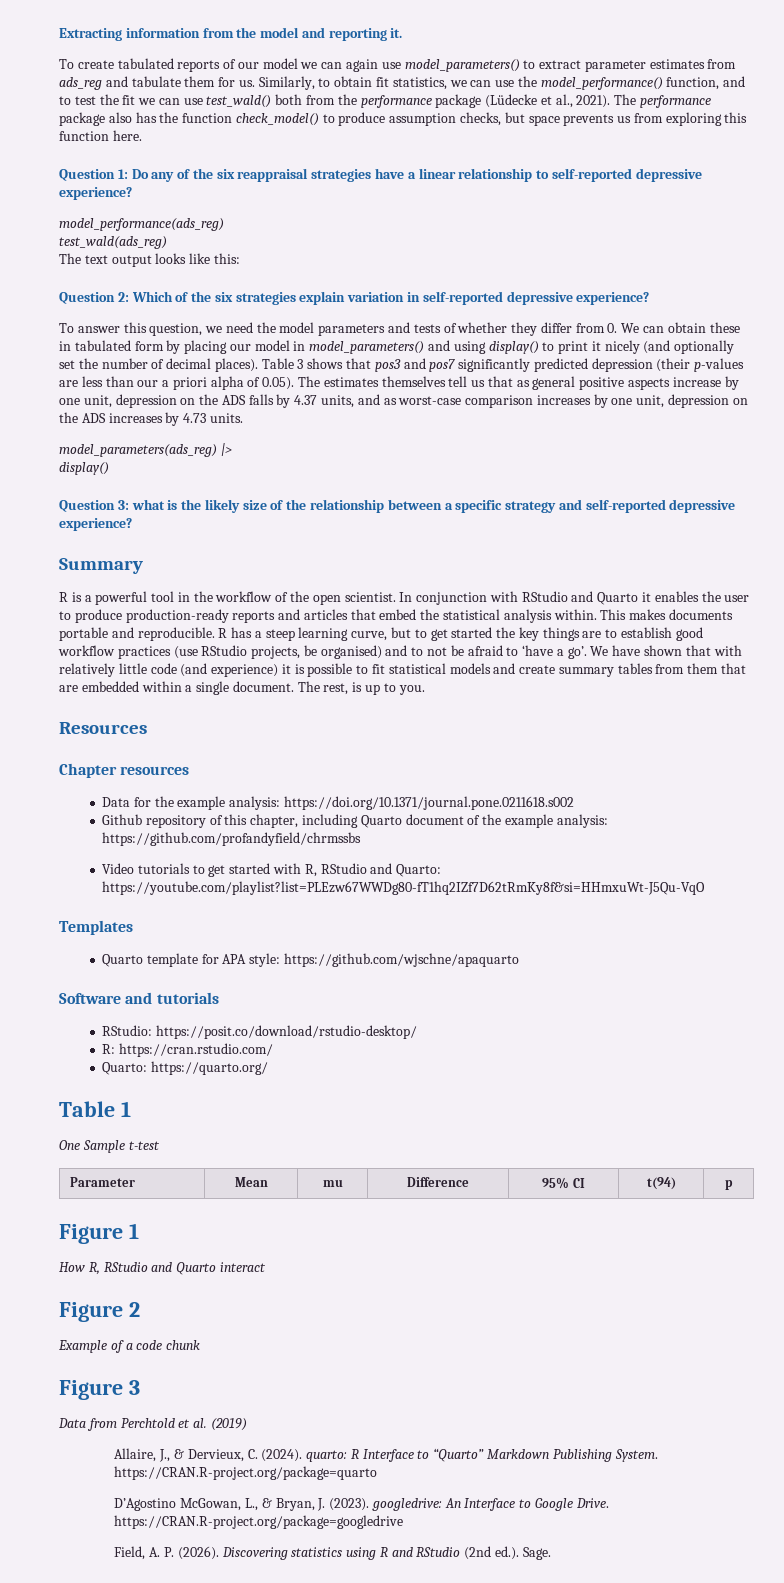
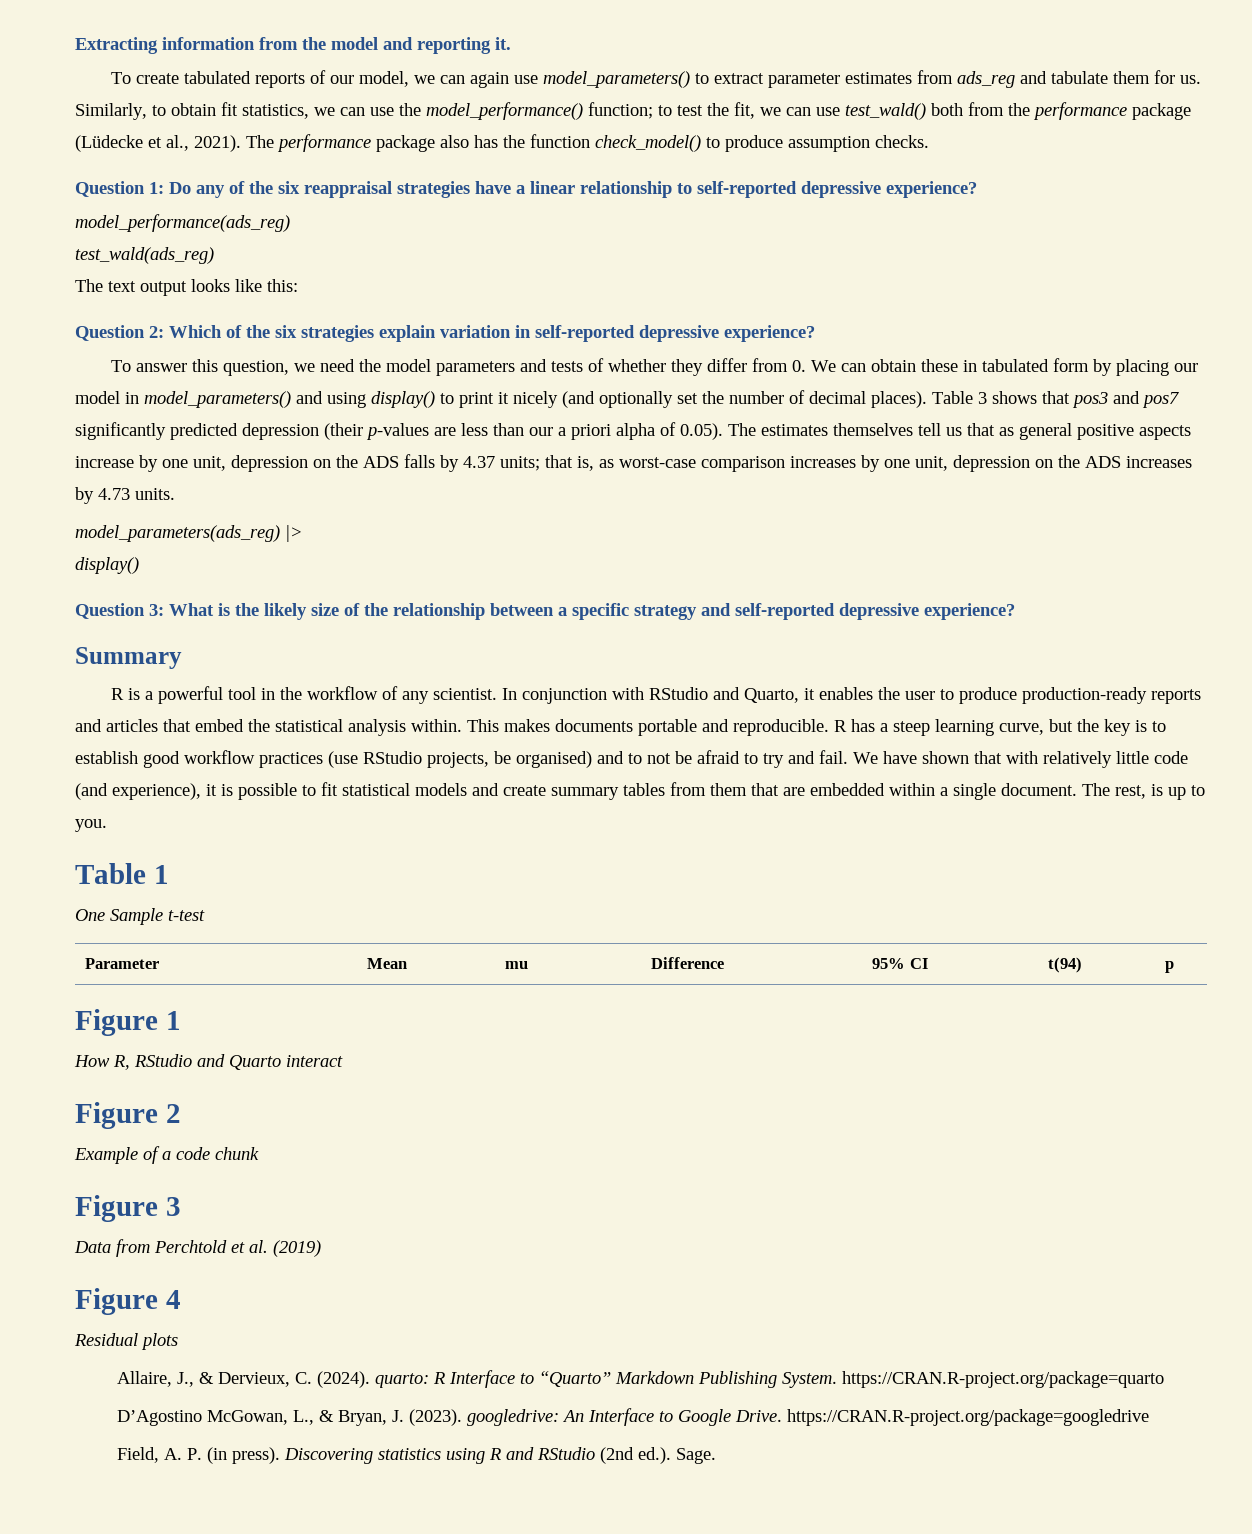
- To create tabulated reports of our model we can again use model_parameters() to extract parameter estimates from ads_reg and tabulate them for us.
+ To create tabulated reports of our model, we can again use model_parameters() to extract parameter estimates from ads_reg and tabulate them for us.
- Similarly, to obtain fit statistics, we can use the model_performance() function, and to test the fit we can use test_wald() both from the performance package (Lüdecke et al., 2021).
+ Similarly, to obtain fit statistics, we can use the model_performance() function; to test the fit, we can use test_wald() both from the performance package (Lüdecke et al., 2021).
- The performance package also has the function check_model() to produce assumption checks, but space prevents us from exploring this function here.
+ The performance package also has the function check_model() to produce assumption checks.
- Table 3 shows that pos3 and pos7 significantly predicted depression (their p-values are less than our a priori alpha of 0.05). The estimates themselves tell us that as general positive aspects increase by one unit, depression on the ADS falls by 4.37 units, and as worst-case comparison increases by one unit, depression on the ADS increases by 4.73 units.
+ Table 3 shows that pos3 and pos7 significantly predicted depression (their p-values are less than our a priori alpha of 0.05). The estimates themselves tell us that as general positive aspects increase by one unit, depression on the ADS falls by 4.37 units; that is, as worst-case comparison increases by one unit, depression on the ADS increases by 4.73 units.
- Question 3: what is the likely size of the relationship between a specific strategy and self-reported depressive experience?
+ Question 3: What is the likely size of the relationship between a specific strategy and self-reported depressive experience?
- R is a powerful tool in the workflow of the open scientist.
+ R is a powerful tool in the workflow of any scientist.
- In conjunction with RStudio and Quarto it enables the user to produce production-ready reports and articles that embed the statistical analysis within.
+ In conjunction with RStudio and Quarto, it enables the user to produce production-ready reports and articles that embed the statistical analysis within.
- R has a steep learning curve, but to get started the key things are to establish good workflow practices (use RStudio projects, be organised) and to not be afraid to ‘have a go’.
+ R has a steep learning curve, but the key is to establish good workflow practices (use RStudio projects, be organised) and to not be afraid to try and fail.
- We have shown that with relatively little code (and experience) it is possible to fit statistical models and create summary tables from them that are embedded within a single document.
+ We have shown that with relatively little code (and experience), it is possible to fit statistical models and create summary tables from them that are embedded within a single document.
- Resources
- Chapter resources
- Data for the example analysis: https://doi.org/10.1371/journal.pone.0211618.s002
- Github repository of this chapter, including Quarto document of the example analysis: https://github.com/profandyfield/chrmssbs
- Video tutorials to get started with R, RStudio and Quarto: https://youtube.com/playlist?list=PLEzw67WWDg80-fT1hq2IZf7D62tRmKy8f&si=HHmxuWt-J5Qu-VqO
- Templates
- Quarto template for APA style: https://github.com/wjschne/apaquarto
- Software and tutorials
- RStudio: https://posit.co/download/rstudio-desktop/
- R: https://cran.rstudio.com/
- Quarto: https://quarto.org/
+ Figure 4
+ Residual plots
- Field, A. P. (2026).
+ Field, A. P. (in press).

